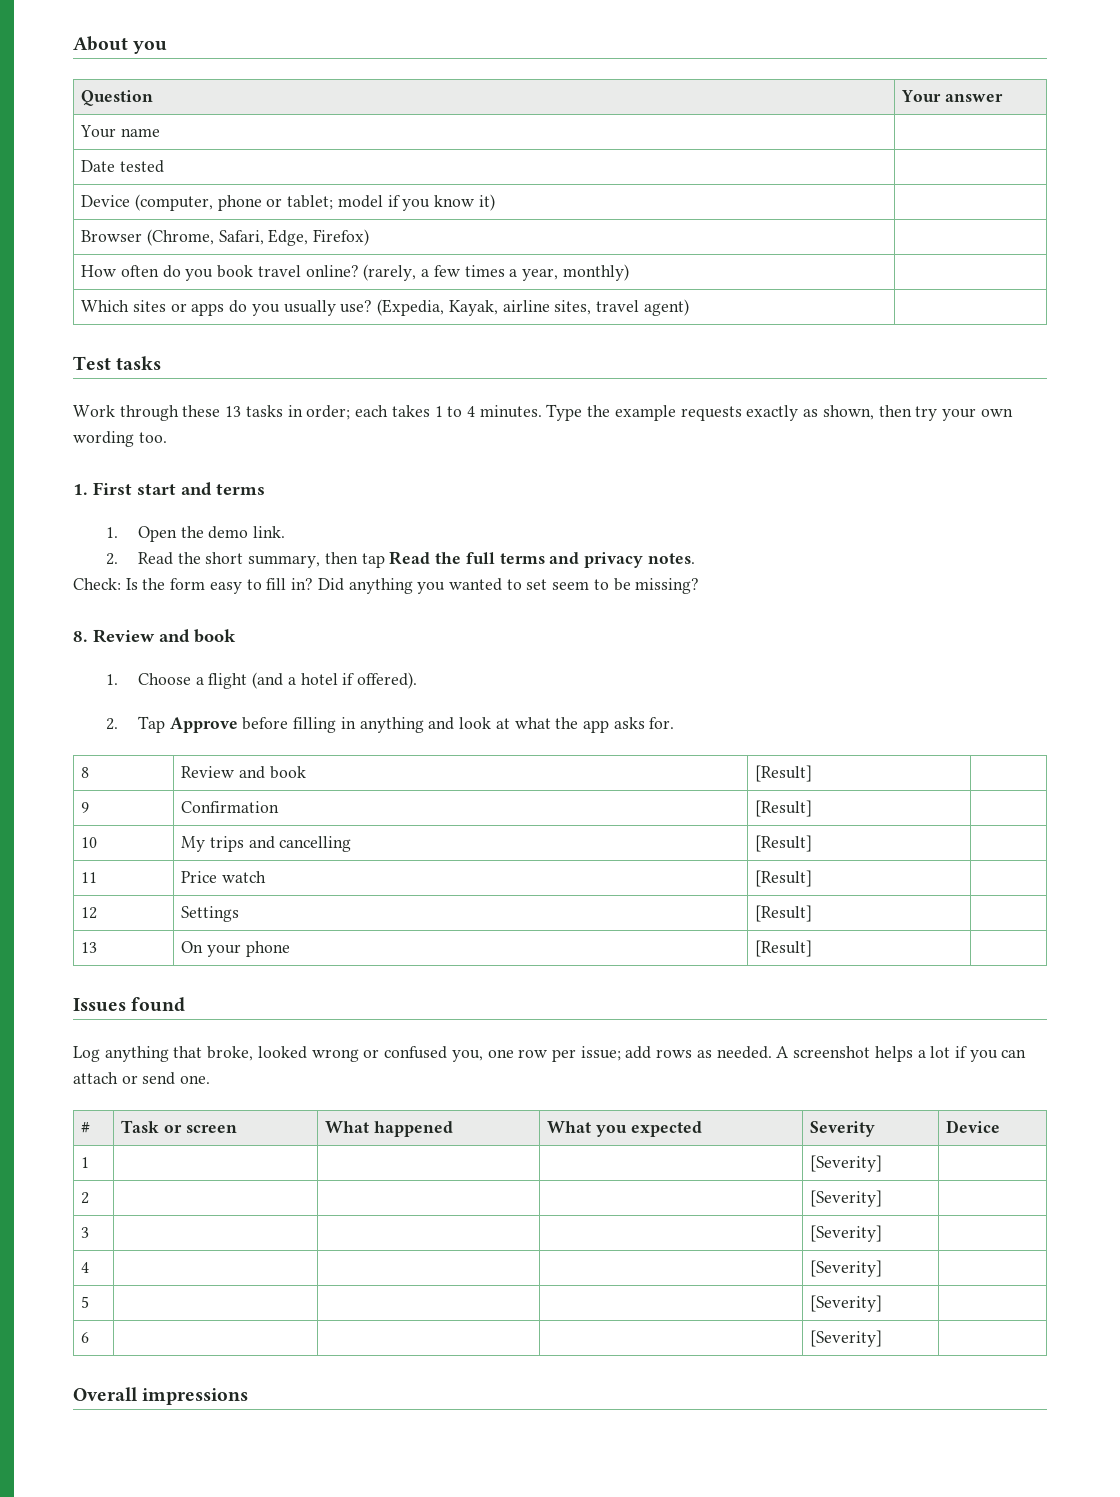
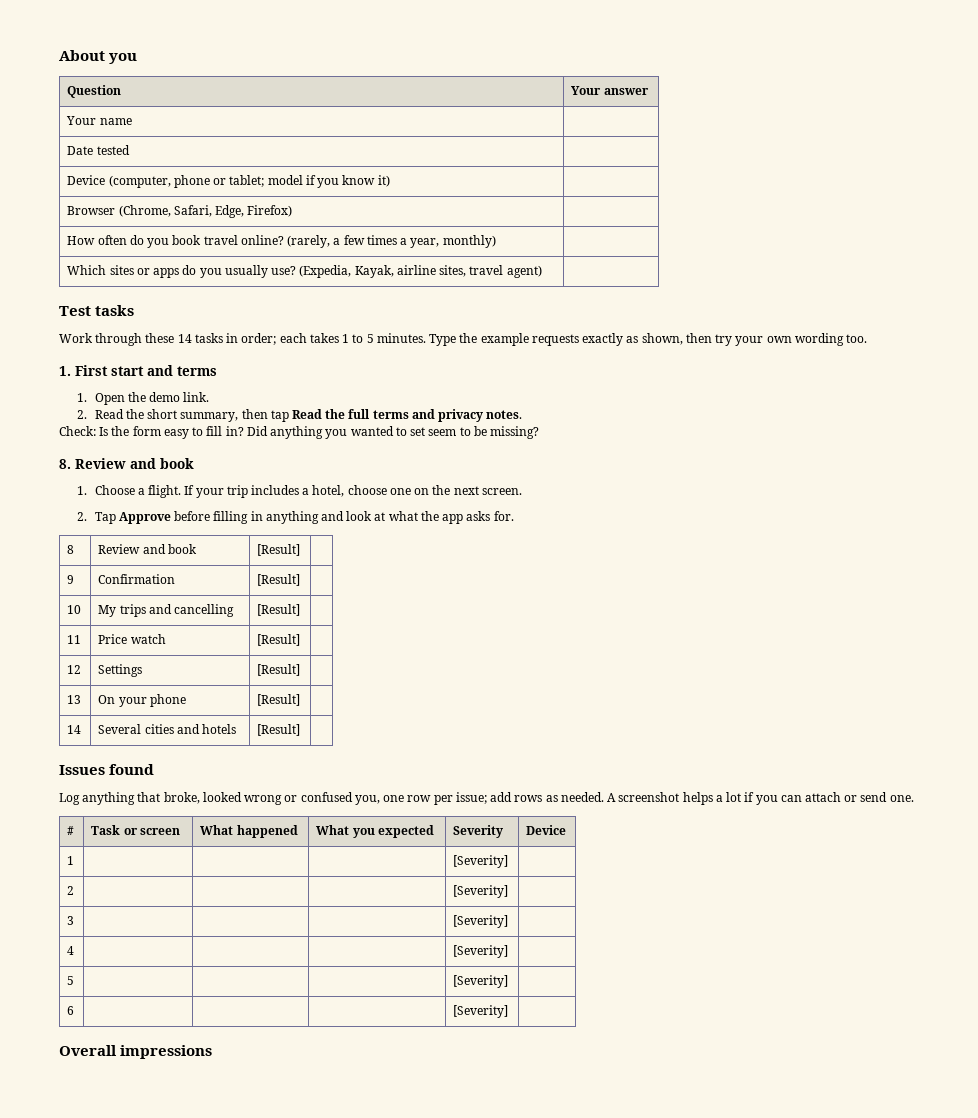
- Work through these 13 tasks in order; each takes 1 to 4 minutes.
+ Work through these 14 tasks in order; each takes 1 to 5 minutes.
- 1. Choose a flight (and a hotel if offered).
+ 1. Choose a flight. If your trip includes a hotel, choose one on the next screen.
+ 14 | Several cities and hotels | [Result] |

